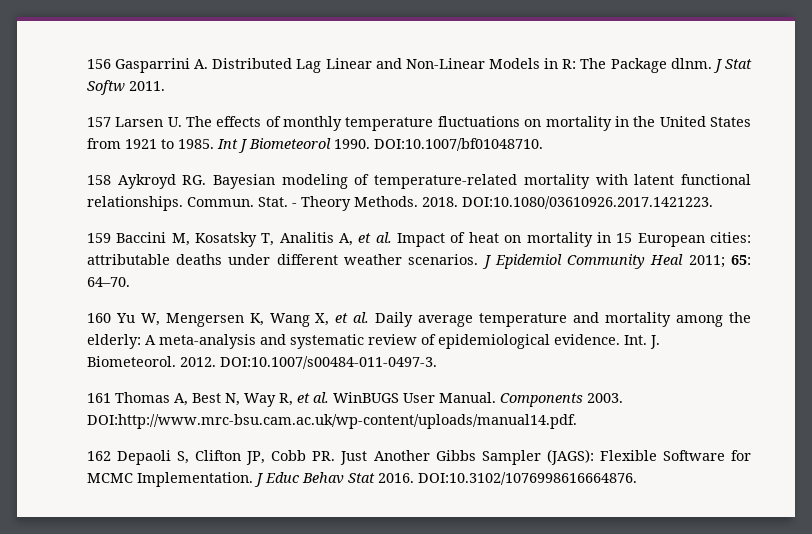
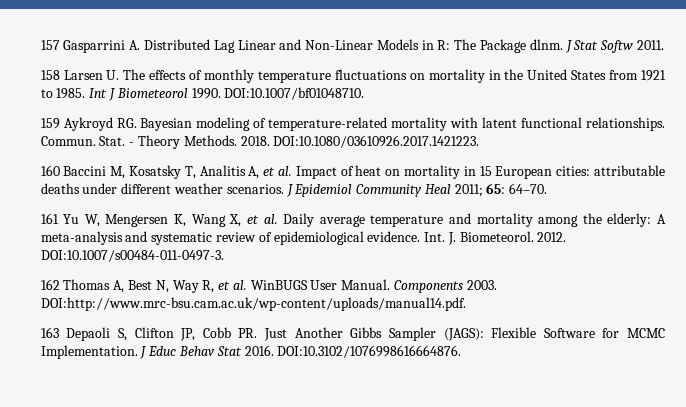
- 156 Gasparrini A. Distributed Lag Linear and Non-Linear Models in R: The Package dlnm.
+ 157 Gasparrini A. Distributed Lag Linear and Non-Linear Models in R: The Package dlnm.
- 157 Larsen U. The effects of monthly temperature fluctuations on mortality in the United States from 1921 to 1985.
+ 158 Larsen U. The effects of monthly temperature fluctuations on mortality in the United States from 1921 to 1985.
- 158 Aykroyd RG. Bayesian modeling of temperature-related mortality with latent functional relationships.
+ 159 Aykroyd RG. Bayesian modeling of temperature-related mortality with latent functional relationships.
- 159 Baccini M, Kosatsky T, Analitis A, et al. Impact of heat on mortality in 15 European cities: attributable deaths under different weather scenarios.
+ 160 Baccini M, Kosatsky T, Analitis A, et al. Impact of heat on mortality in 15 European cities: attributable deaths under different weather scenarios.
- 160 Yu W, Mengersen K, Wang X, et al. Daily average temperature and mortality among the elderly: A meta-analysis and systematic review of epidemiological evidence.
+ 161 Yu W, Mengersen K, Wang X, et al. Daily average temperature and mortality among the elderly: A meta-analysis and systematic review of epidemiological evidence.
- 161 Thomas A, Best N, Way R, et al. WinBUGS User Manual.
+ 162 Thomas A, Best N, Way R, et al. WinBUGS User Manual.
- 162 Depaoli S, Clifton JP, Cobb PR. Just Another Gibbs Sampler (JAGS): Flexible Software for MCMC Implementation.
+ 163 Depaoli S, Clifton JP, Cobb PR. Just Another Gibbs Sampler (JAGS): Flexible Software for MCMC Implementation.

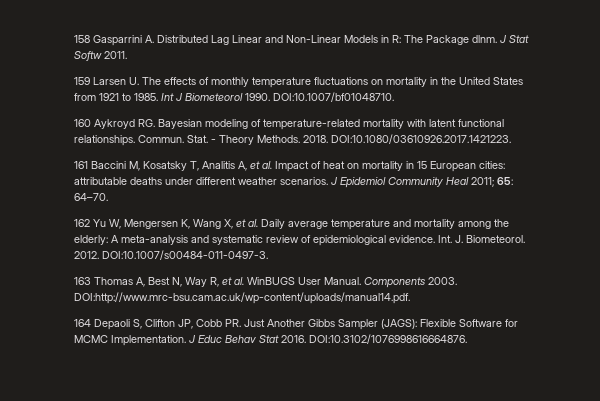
- 157 Gasparrini A. Distributed Lag Linear and Non-Linear Models in R: The Package dlnm.
+ 158 Gasparrini A. Distributed Lag Linear and Non-Linear Models in R: The Package dlnm.
- 158 Larsen U. The effects of monthly temperature fluctuations on mortality in the United States from 1921 to 1985.
+ 159 Larsen U. The effects of monthly temperature fluctuations on mortality in the United States from 1921 to 1985.
- 159 Aykroyd RG. Bayesian modeling of temperature-related mortality with latent functional relationships.
+ 160 Aykroyd RG. Bayesian modeling of temperature-related mortality with latent functional relationships.
- 160 Baccini M, Kosatsky T, Analitis A, et al. Impact of heat on mortality in 15 European cities: attributable deaths under different weather scenarios.
+ 161 Baccini M, Kosatsky T, Analitis A, et al. Impact of heat on mortality in 15 European cities: attributable deaths under different weather scenarios.
- 161 Yu W, Mengersen K, Wang X, et al. Daily average temperature and mortality among the elderly: A meta-analysis and systematic review of epidemiological evidence.
+ 162 Yu W, Mengersen K, Wang X, et al. Daily average temperature and mortality among the elderly: A meta-analysis and systematic review of epidemiological evidence.
- 162 Thomas A, Best N, Way R, et al. WinBUGS User Manual.
+ 163 Thomas A, Best N, Way R, et al. WinBUGS User Manual.
- 163 Depaoli S, Clifton JP, Cobb PR. Just Another Gibbs Sampler (JAGS): Flexible Software for MCMC Implementation.
+ 164 Depaoli S, Clifton JP, Cobb PR. Just Another Gibbs Sampler (JAGS): Flexible Software for MCMC Implementation.

